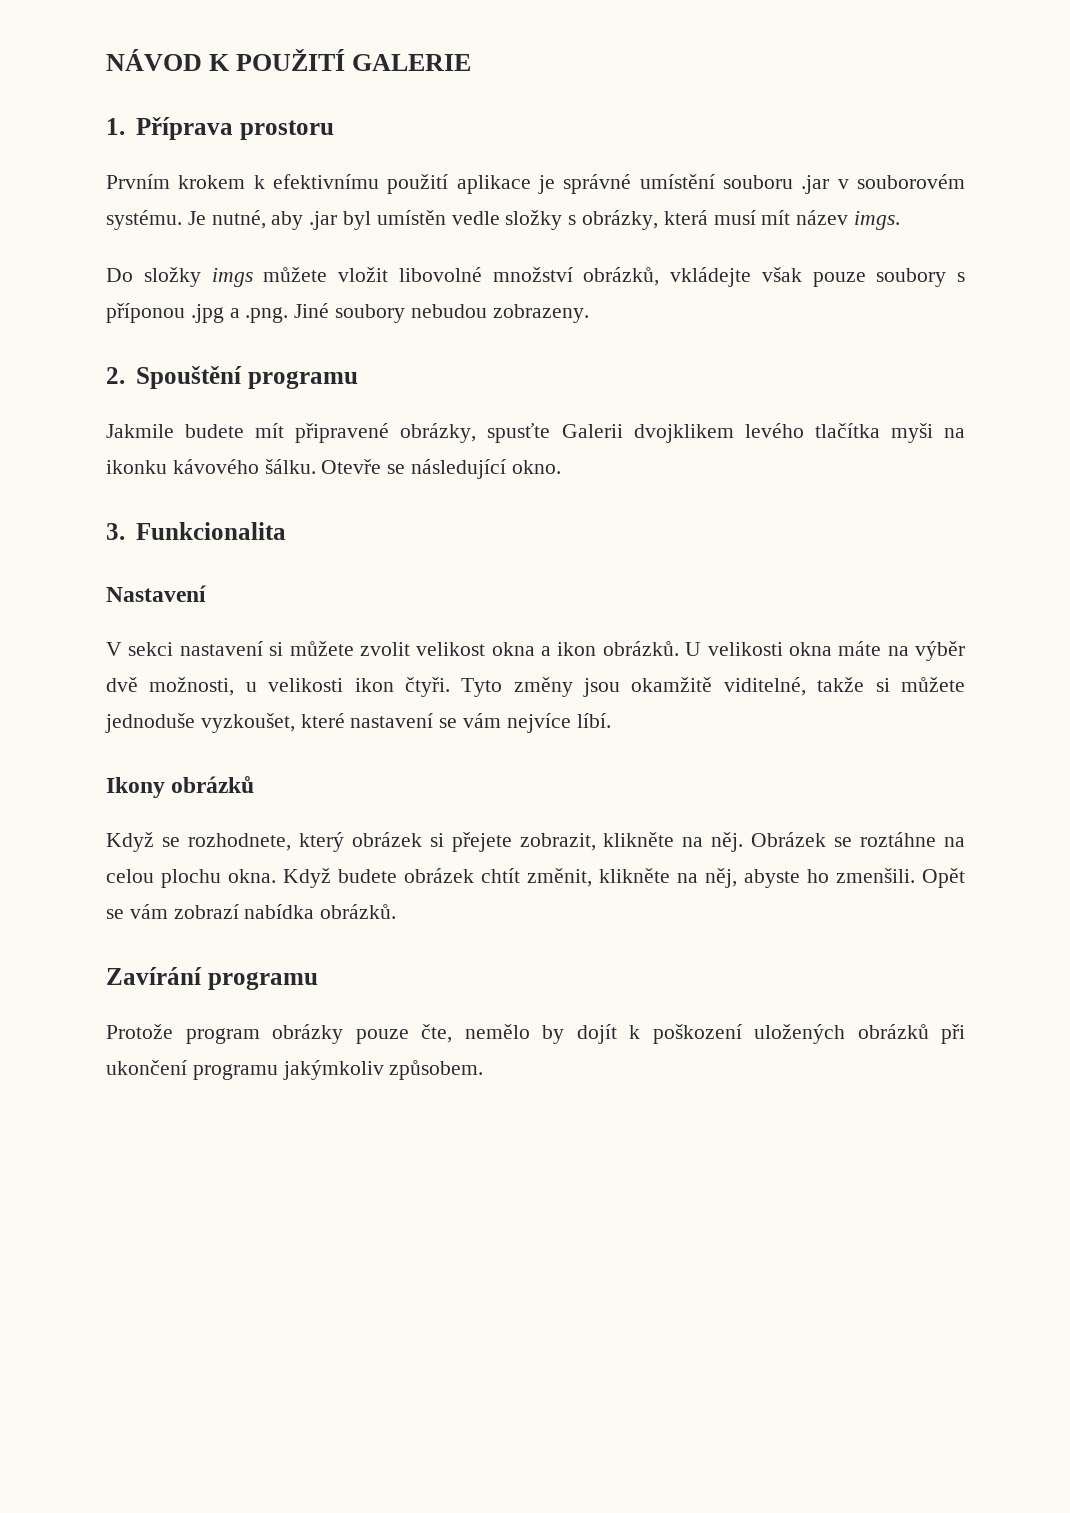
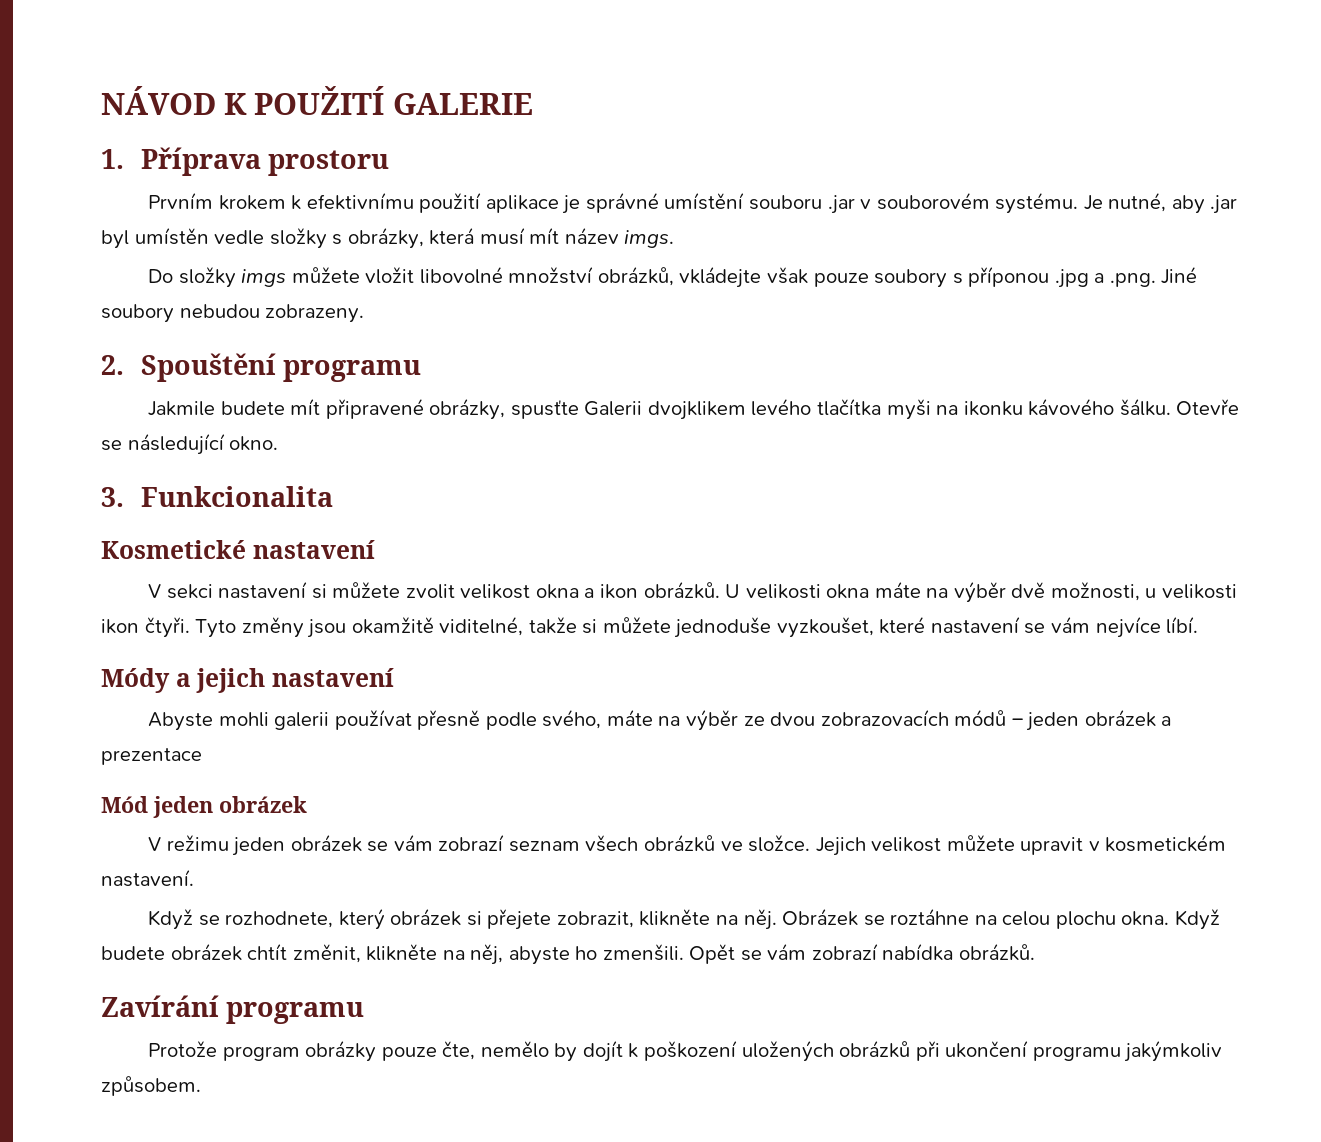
- Nastavení
+ Kosmetické nastavení
- Ikony obrázků
+ Módy a jejich nastavení
+ Abyste mohli galerii používat přesně podle svého, máte na výběr ze dvou zobrazovacích módů – jeden obrázek a prezentace
+ Mód jeden obrázek
+ V režimu jeden obrázek se vám zobrazí seznam všech obrázků ve složce. Jejich velikost můžete upravit v kosmetickém nastavení.

